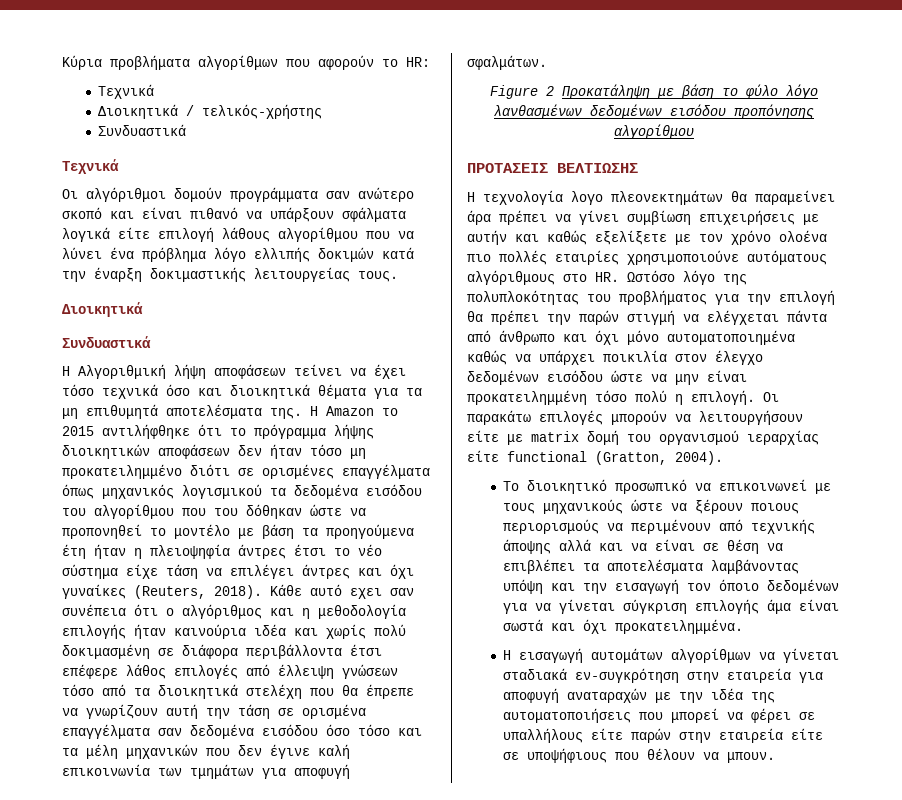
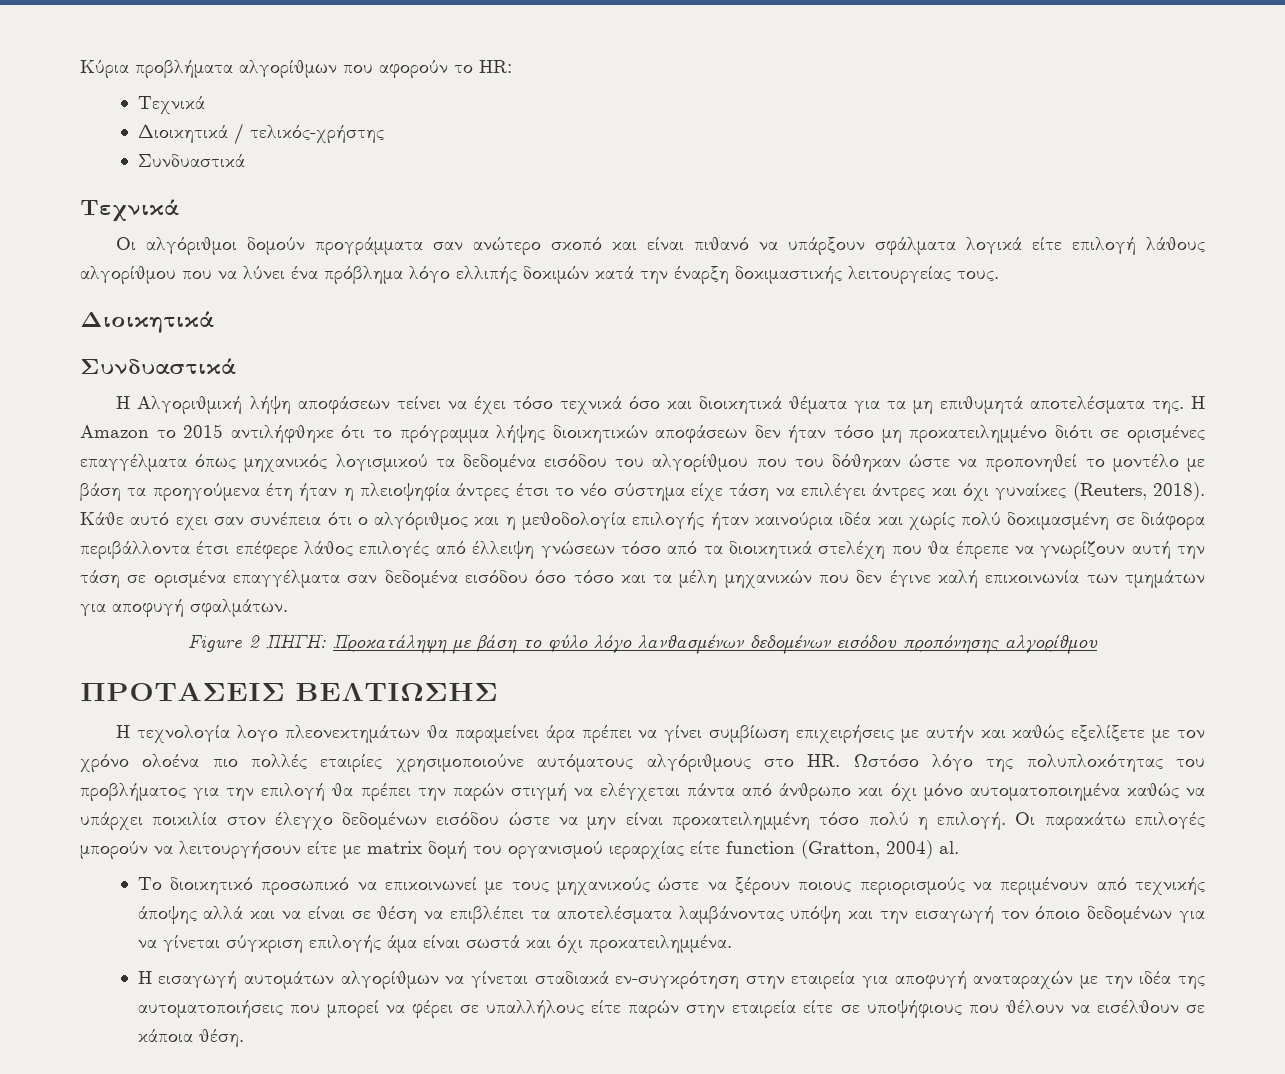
- Figure 2 Προκατάληψη με βάση το φύλο λόγο λανθασμένων δεδομένων εισόδου προπόνησης αλγορίθμου
+ Figure 2 ΠΗΓΗ: Προκατάληψη με βάση το φύλο λόγο λανθασμένων δεδομένων εισόδου προπόνησης αλγορίθμου
- Οι παρακάτω επιλογές μπορούν να λειτουργήσουν είτε με matrix δομή του οργανισμού ιεραρχίας είτε functional (Gratton, 2004).
+ Οι παρακάτω επιλογές μπορούν να λειτουργήσουν είτε με matrix δομή του οργανισμού ιεραρχίας είτε function (Gratton, 2004) al.
- Η εισαγωγή αυτομάτων αλγορίθμων να γίνεται σταδιακά εν-συγκρότηση στην εταιρεία για αποφυγή αναταραχών με την ιδέα της αυτοματοποιήσεις που μπορεί να φέρει σε υπαλλήλους είτε παρών στην εταιρεία είτε σε υποψήφιους που θέλουν να μπουν.
+ Η εισαγωγή αυτομάτων αλγορίθμων να γίνεται σταδιακά εν-συγκρότηση στην εταιρεία για αποφυγή αναταραχών με την ιδέα της αυτοματοποιήσεις που μπορεί να φέρει σε υπαλλήλους είτε παρών στην εταιρεία είτε σε υποψήφιους που θέλουν να εισέλθουν σε κάποια θέση.

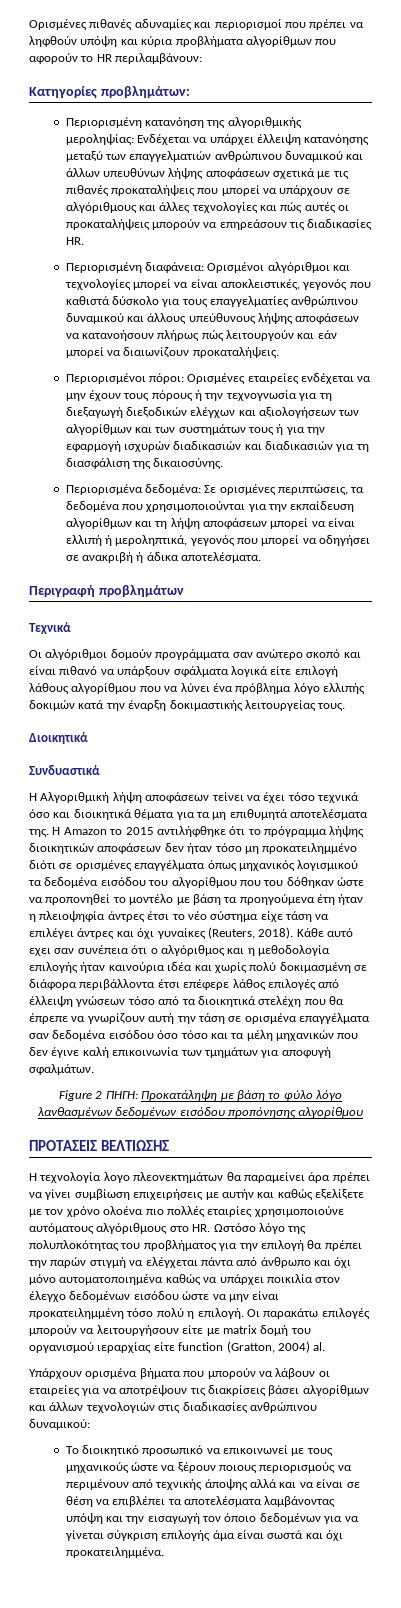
- Κύρια προβλήματα αλγορίθμων που αφορούν το HR:
- Τεχνικά
- Διοικητικά / τελικός-χρήστης
- Συνδυαστικά
+ Ορισμένες πιθανές αδυναμίες και περιορισμοί που πρέπει να ληφθούν υπόψη και κύρια προβλήματα αλγορίθμων που αφορούν το HR περιλαμβάνουν:
+ Κατηγορίες προβλημάτων:
+ Περιορισμένη κατανόηση της αλγοριθμικής μεροληψίας: Ενδέχεται να υπάρχει έλλειψη κατανόησης μεταξύ των επαγγελματιών ανθρώπινου δυναμικού και άλλων υπευθύνων λήψης αποφάσεων σχετικά με τις πιθανές προκαταλήψεις που μπορεί να υπάρχουν σε αλγόριθμους και άλλες τεχνολογίες και πώς αυτές οι προκαταλήψεις μπορούν να επηρεάσουν τις διαδικασίες HR.
+ Περιορισμένη διαφάνεια: Ορισμένοι αλγόριθμοι και τεχνολογίες μπορεί να είναι αποκλειστικές, γεγονός που καθιστά δύσκολο για τους επαγγελματίες ανθρώπινου δυναμικού και άλλους υπεύθυνους λήψης αποφάσεων να κατανοήσουν πλήρως πώς λειτουργούν και εάν μπορεί να διαιωνίζουν προκαταλήψεις.
+ Περιορισμένοι πόροι: Ορισμένες εταιρείες ενδέχεται να μην έχουν τους πόρους ή την τεχνογνωσία για τη διεξαγωγή διεξοδικών ελέγχων και αξιολογήσεων των αλγορίθμων και των συστημάτων τους ή για την εφαρμογή ισχυρών διαδικασιών και διαδικασιών για τη διασφάλιση της δικαιοσύνης.
+ Περιορισμένα δεδομένα: Σε ορισμένες περιπτώσεις, τα δεδομένα που χρησιμοποιούνται για την εκπαίδευση αλγορίθμων και τη λήψη αποφάσεων μπορεί να είναι ελλιπή ή μεροληπτικά, γεγονός που μπορεί να οδηγήσει σε ανακριβή ή άδικα αποτελέσματα.
+ Περιγραφή προβλημάτων
+ Υπάρχουν ορισμένα βήματα που μπορούν να λάβουν οι εταιρείες για να αποτρέψουν τις διακρίσεις βάσει αλγορίθμων και άλλων τεχνολογιών στις διαδικασίες ανθρώπινου δυναμικού:
- Η εισαγωγή αυτομάτων αλγορίθμων να γίνεται σταδιακά εν-συγκρότηση στην εταιρεία για αποφυγή αναταραχών με την ιδέα της αυτοματοποιήσεις που μπορεί να φέρει σε υπαλλήλους είτε παρών στην εταιρεία είτε σε υποψήφιους που θέλουν να εισέλθουν σε κάποια θέση.

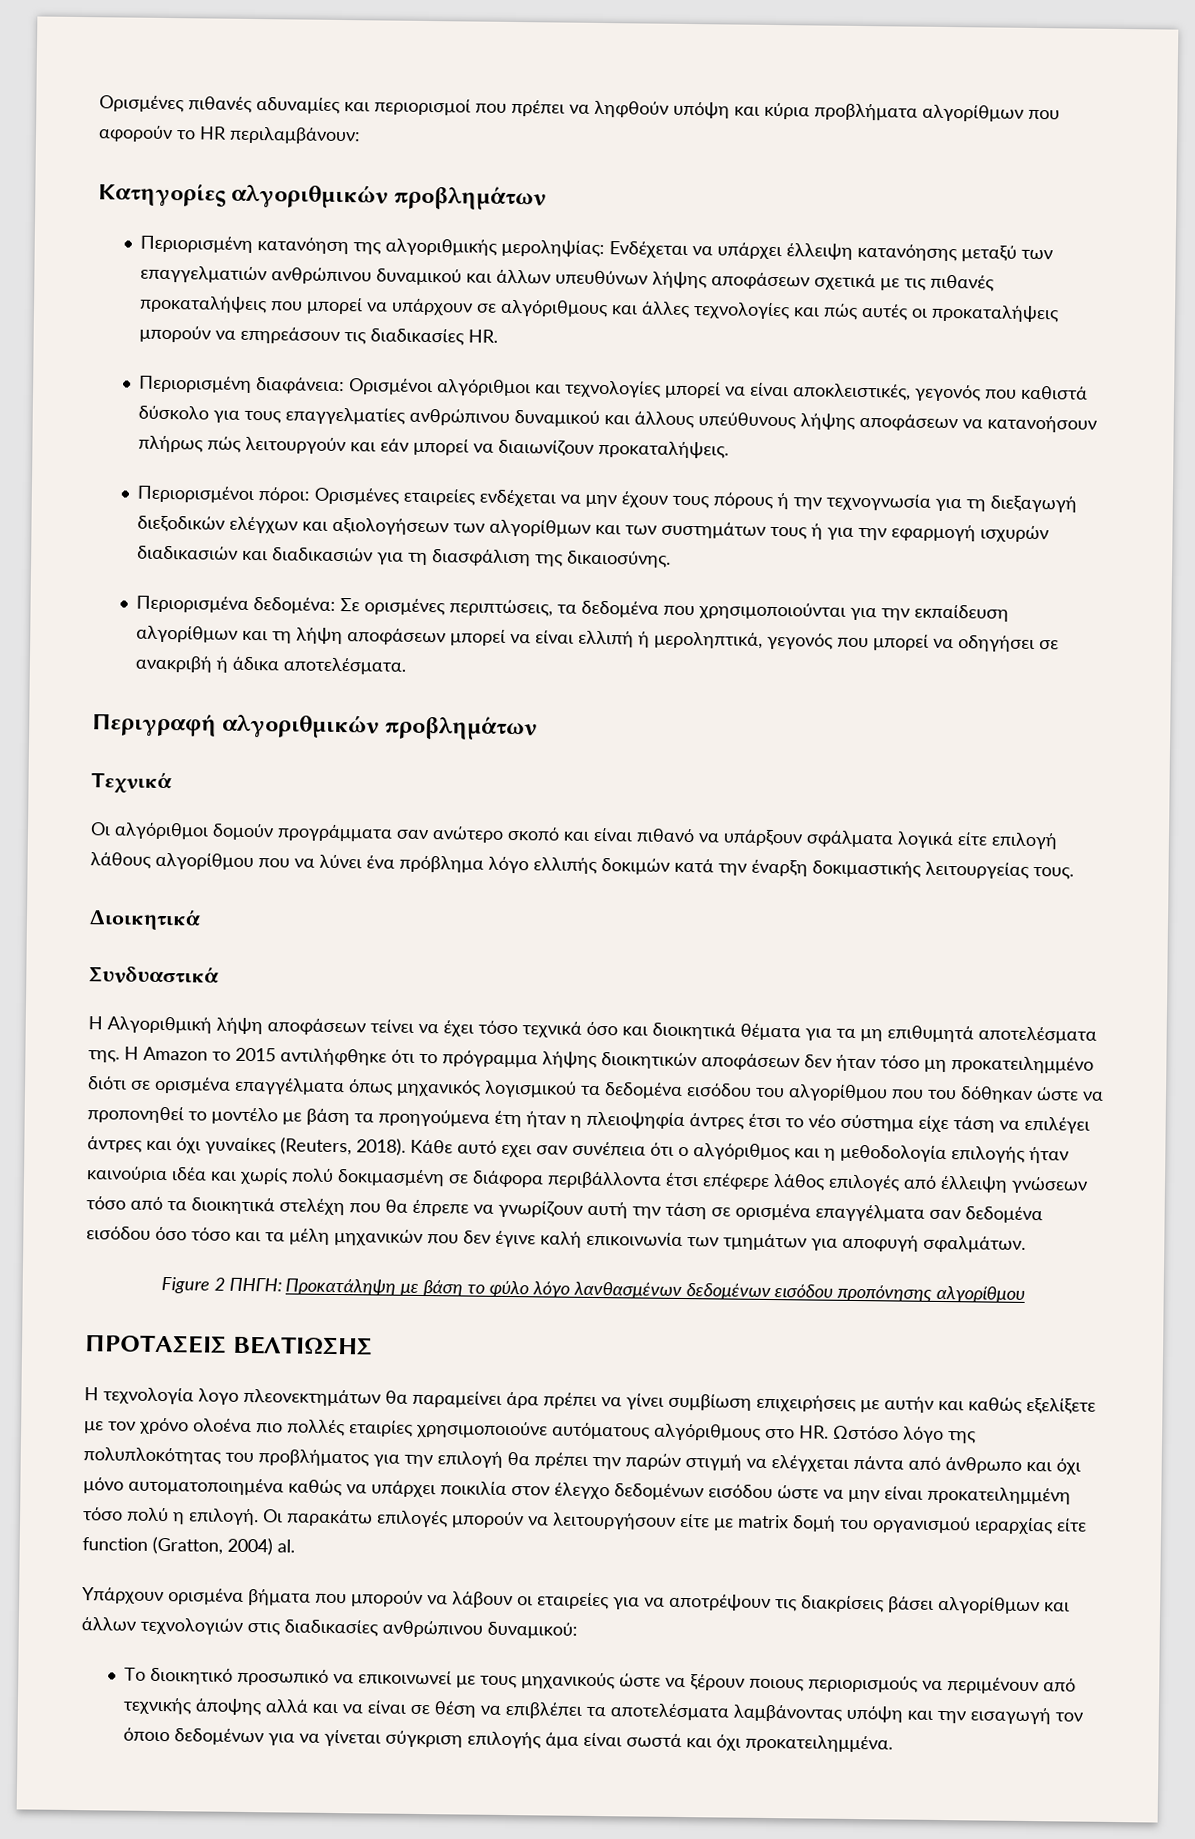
- Κατηγορίες προβλημάτων:
+ Κατηγορίες αλγοριθμικών προβλημάτων
- Περιγραφή προβλημάτων
+ Περιγραφή αλγοριθμικών προβλημάτων
- Η Amazon το 2015 αντιλήφθηκε ότι το πρόγραμμα λήψης διοικητικών αποφάσεων δεν ήταν τόσο μη προκατειλημμένο διότι σε ορισμένες επαγγέλματα όπως μηχανικός λογισμικού τα δεδομένα εισόδου του αλγορίθμου που του δόθηκαν ώστε να προπονηθεί το μοντέλο με βάση τα προηγούμενα έτη ήταν η πλειοψηφία άντρες έτσι το νέο σύστημα είχε τάση να επιλέγει άντρες και όχι γυναίκες (Reuters, 2018).
+ Η Amazon το 2015 αντιλήφθηκε ότι το πρόγραμμα λήψης διοικητικών αποφάσεων δεν ήταν τόσο μη προκατειλημμένο διότι σε ορισμένα επαγγέλματα όπως μηχανικός λογισμικού τα δεδομένα εισόδου του αλγορίθμου που του δόθηκαν ώστε να προπονηθεί το μοντέλο με βάση τα προηγούμενα έτη ήταν η πλειοψηφία άντρες έτσι το νέο σύστημα είχε τάση να επιλέγει άντρες και όχι γυναίκες (Reuters, 2018).

